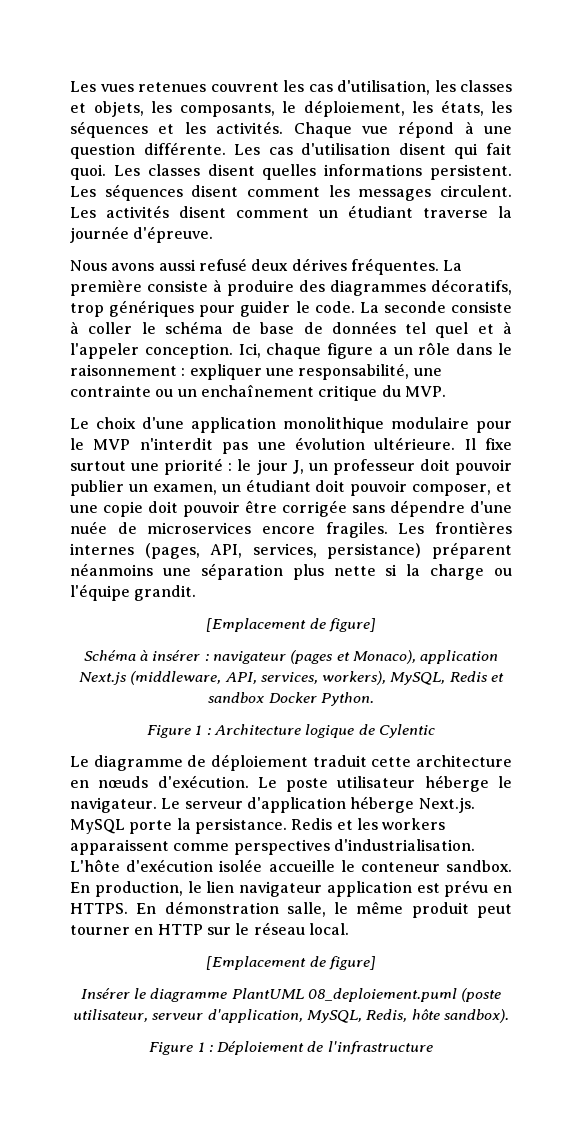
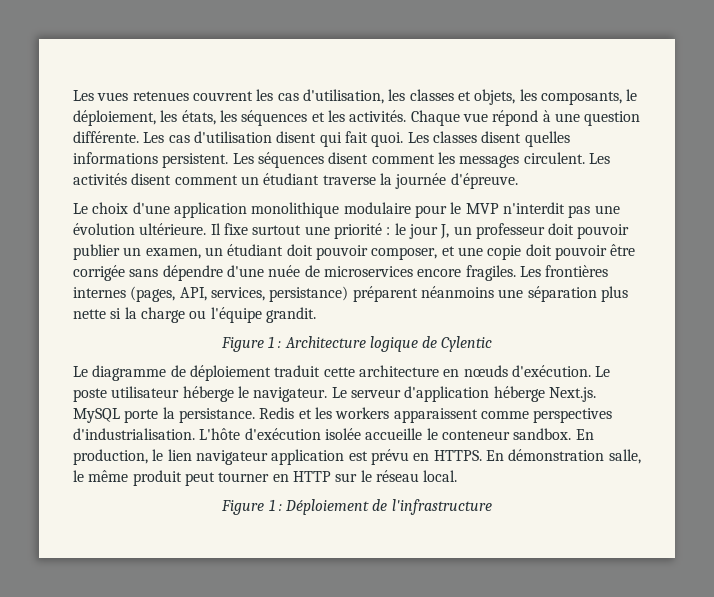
- Nous avons aussi refusé deux dérives fréquentes. La première consiste à produire des diagrammes décoratifs, trop génériques pour guider le code. La seconde consiste à coller le schéma de base de données tel quel et à l'appeler conception. Ici, chaque figure a un rôle dans le raisonnement : expliquer une responsabilité, une contrainte ou un enchaînement critique du MVP.
  Les frontières internes (pages, API, services, persistance) préparent néanmoins une séparation plus nette si la charge ou l'équipe grandit.
- [Emplacement de figure]
- Schéma à insérer : navigateur (pages et Monaco), application Next.js (middleware, API, services, workers), MySQL, Redis et sandbox Docker Python.
  En démonstration salle, le même produit peut tourner en HTTP sur le réseau local.
- [Emplacement de figure]
- Insérer le diagramme PlantUML 08_deploiement.puml (poste utilisateur, serveur d'application, MySQL, Redis, hôte sandbox).

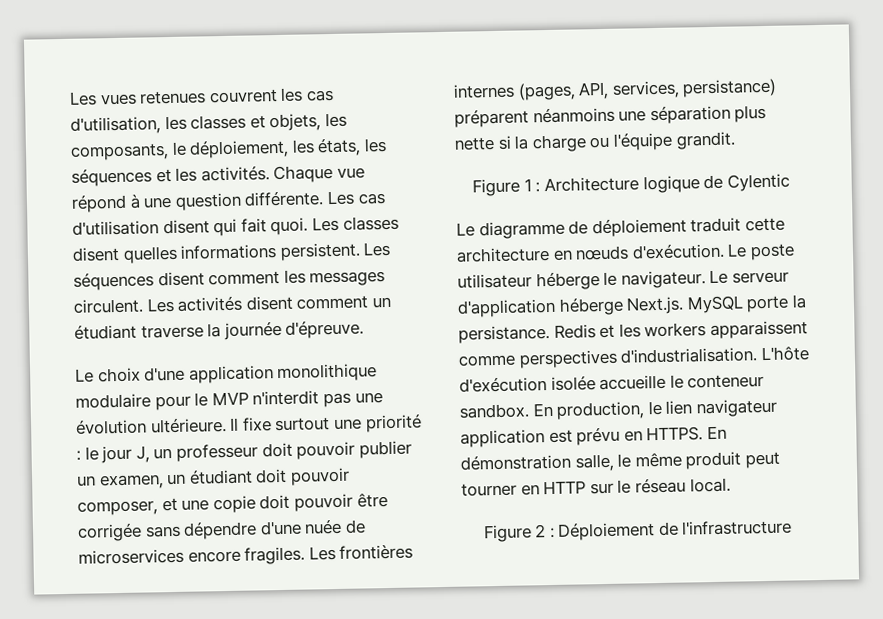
- Figure 1 : Déploiement de l'infrastructure
+ Figure 2 : Déploiement de l'infrastructure

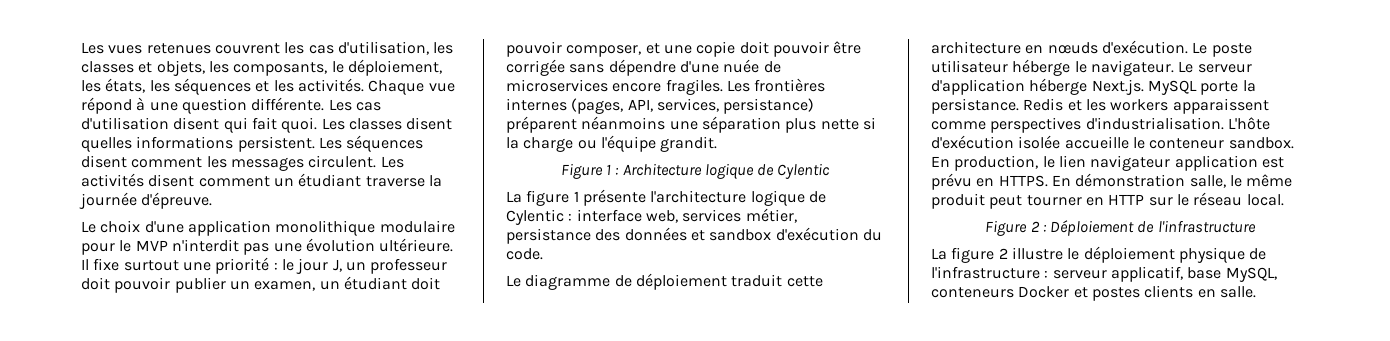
+ La figure 1 présente l'architecture logique de Cylentic : interface web, services métier, persistance des données et sandbox d'exécution du code.
+ La figure 2 illustre le déploiement physique de l'infrastructure : serveur applicatif, base MySQL, conteneurs Docker et postes clients en salle.

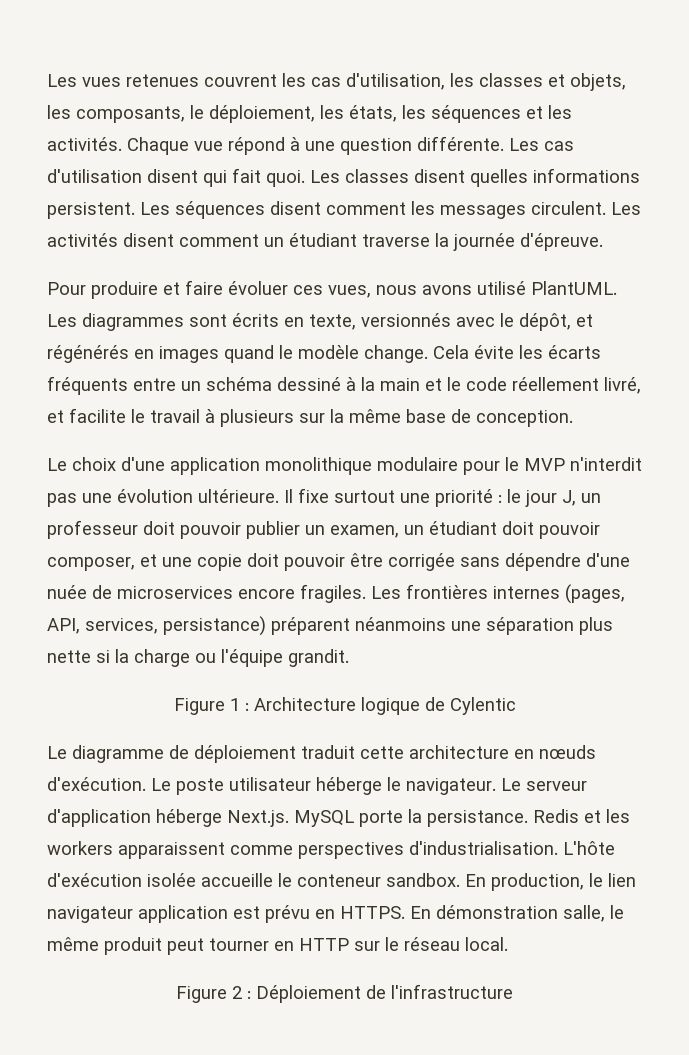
+ Pour produire et faire évoluer ces vues, nous avons utilisé PlantUML. Les diagrammes sont écrits en texte, versionnés avec le dépôt, et régénérés en images quand le modèle change. Cela évite les écarts fréquents entre un schéma dessiné à la main et le code réellement livré, et facilite le travail à plusieurs sur la même base de conception.
- La figure 1 présente l'architecture logique de Cylentic : interface web, services métier, persistance des données et sandbox d'exécution du code.
- La figure 2 illustre le déploiement physique de l'infrastructure : serveur applicatif, base MySQL, conteneurs Docker et postes clients en salle.

